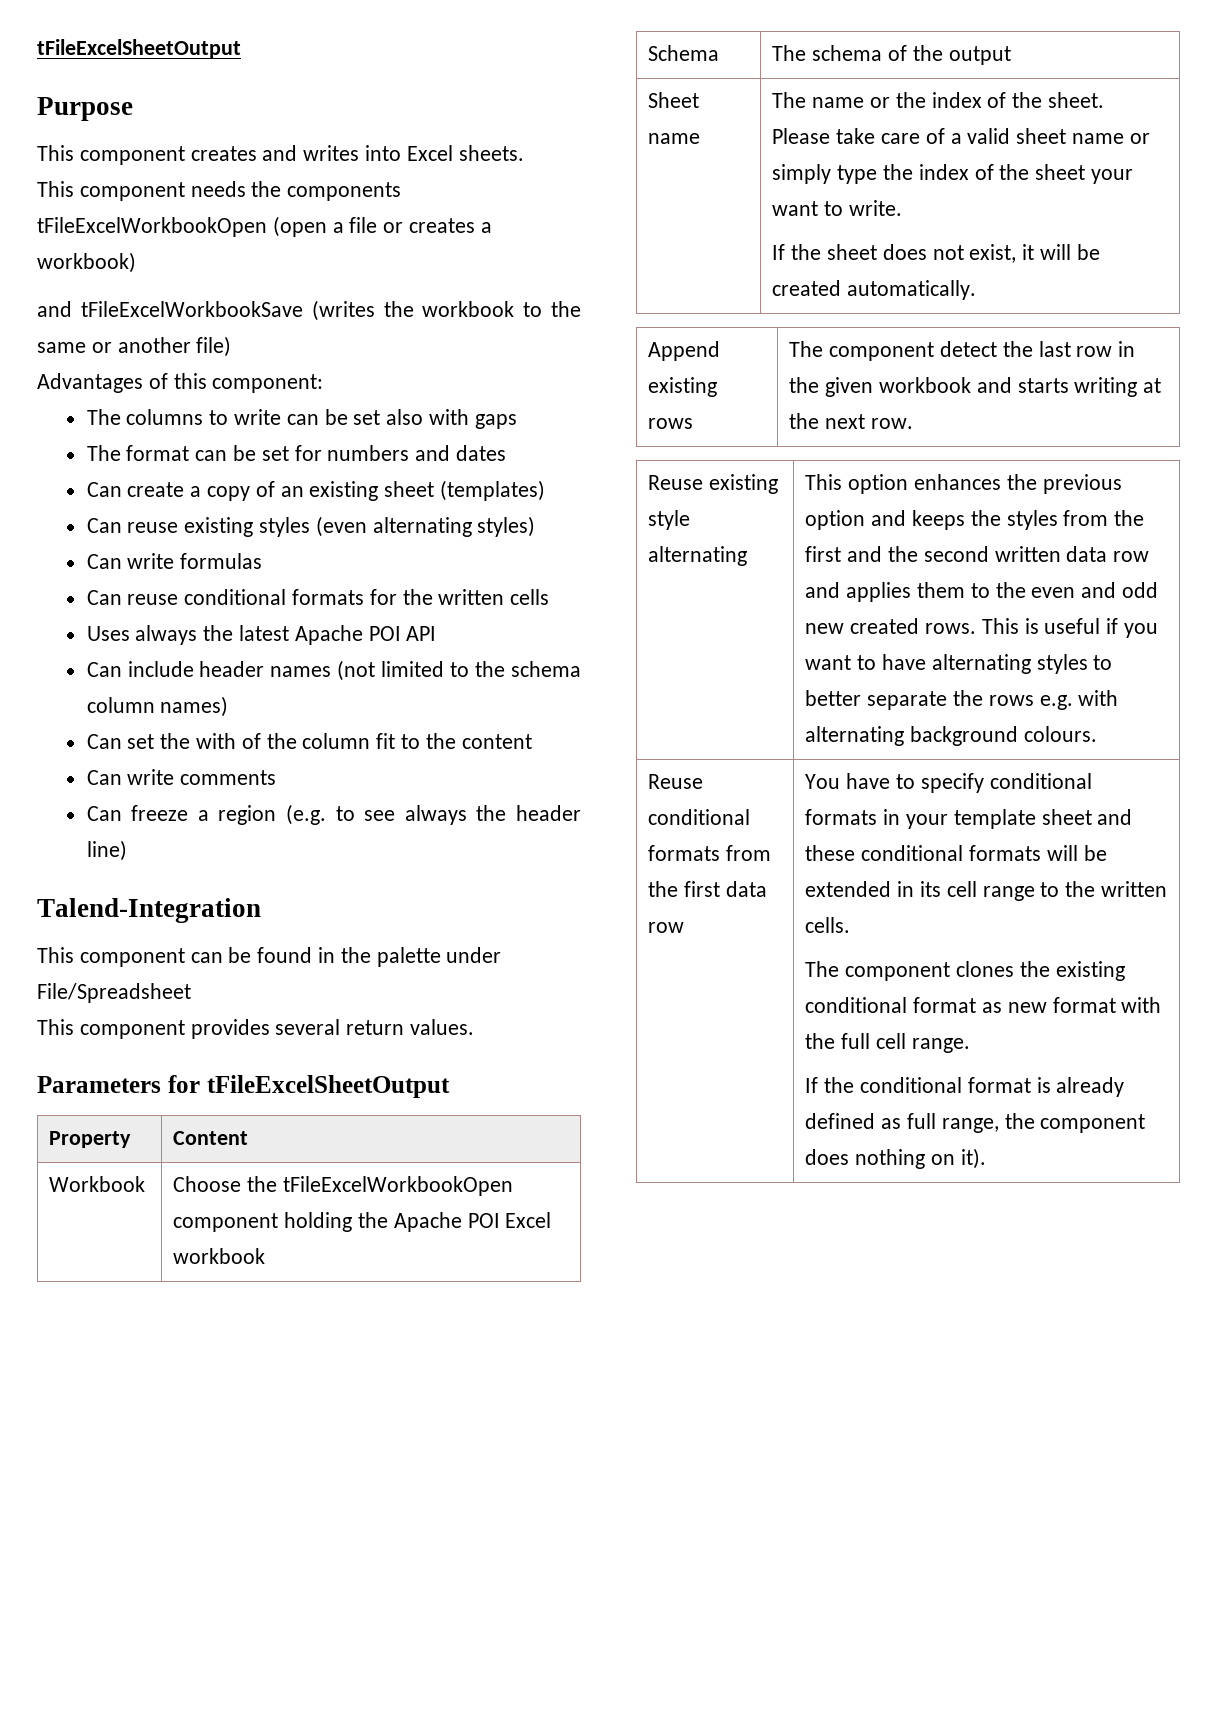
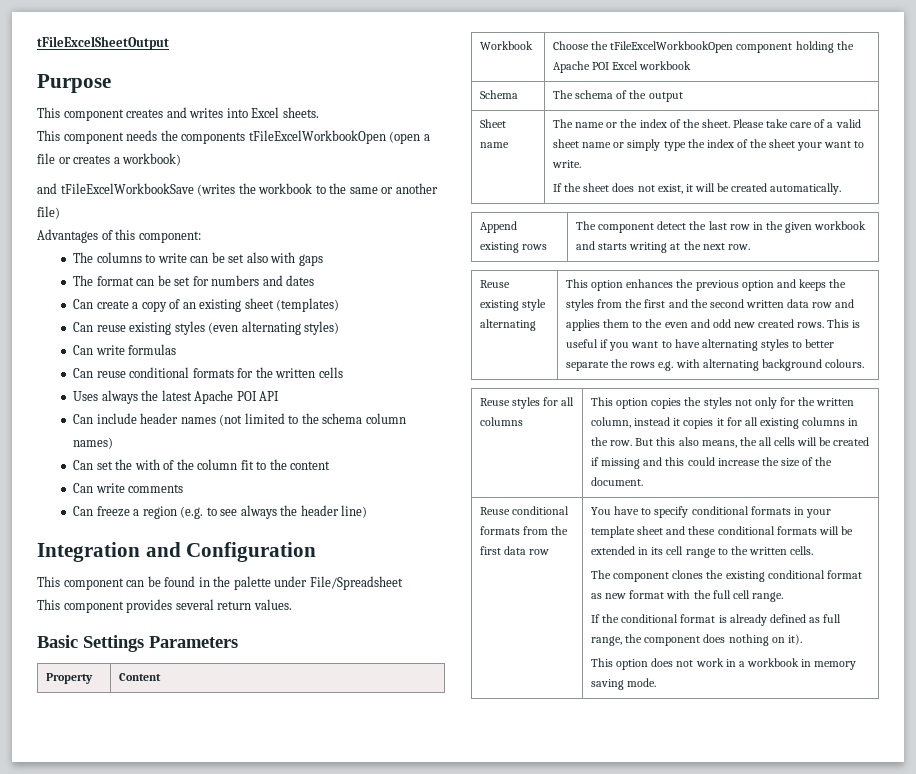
- Talend-Integration
+ Integration and Configuration
- Parameters for tFileExcelSheetOutput
+ Basic Settings Parameters
+ Reuse styles for all columns | This option copies the styles not only for the written column, instead it copies it for all existing columns in the row. But this also means, the all cells will be created if missing and this could increase the size of the document.
+ This option does not work in a workbook in memory saving mode.

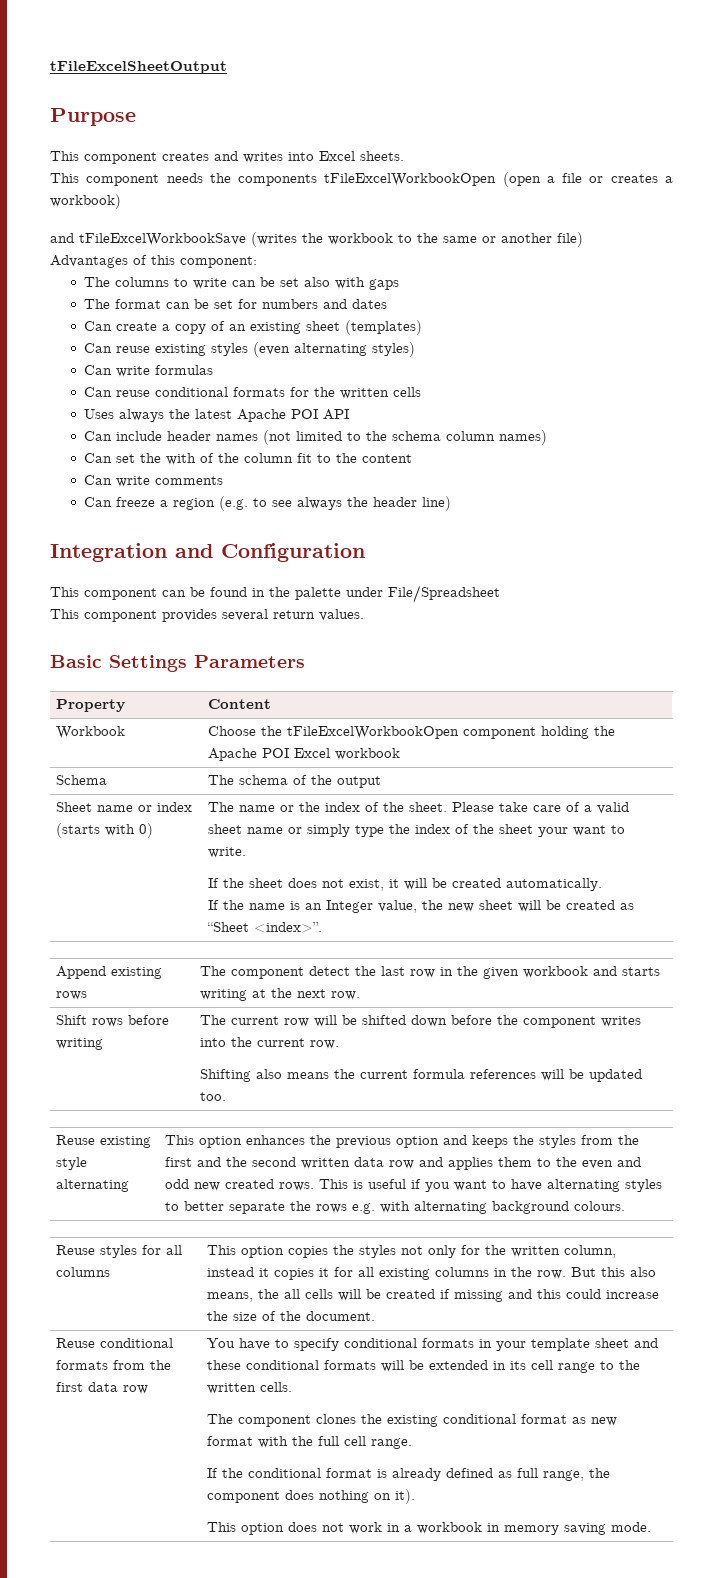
- Sheet name
+ Sheet name or index (starts with 0)
+ If the name is an Integer value, the new sheet will be created as “Sheet <index>”.
+ Shift rows before writing | The current row will be shifted down before the component writes into the current row.
+ Shifting also means the current formula references will be updated too.

